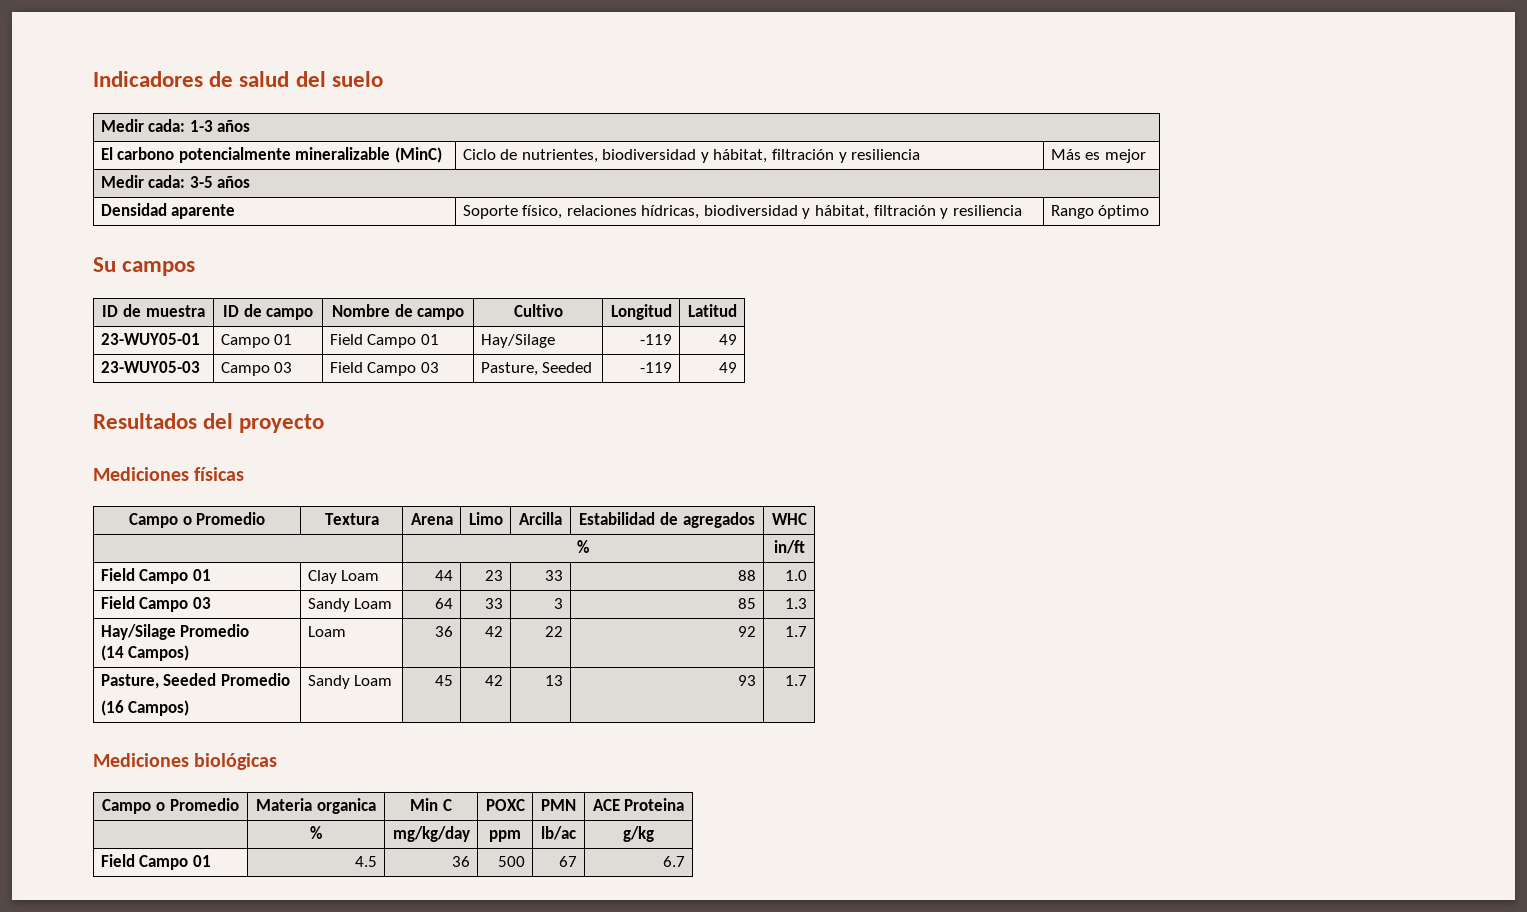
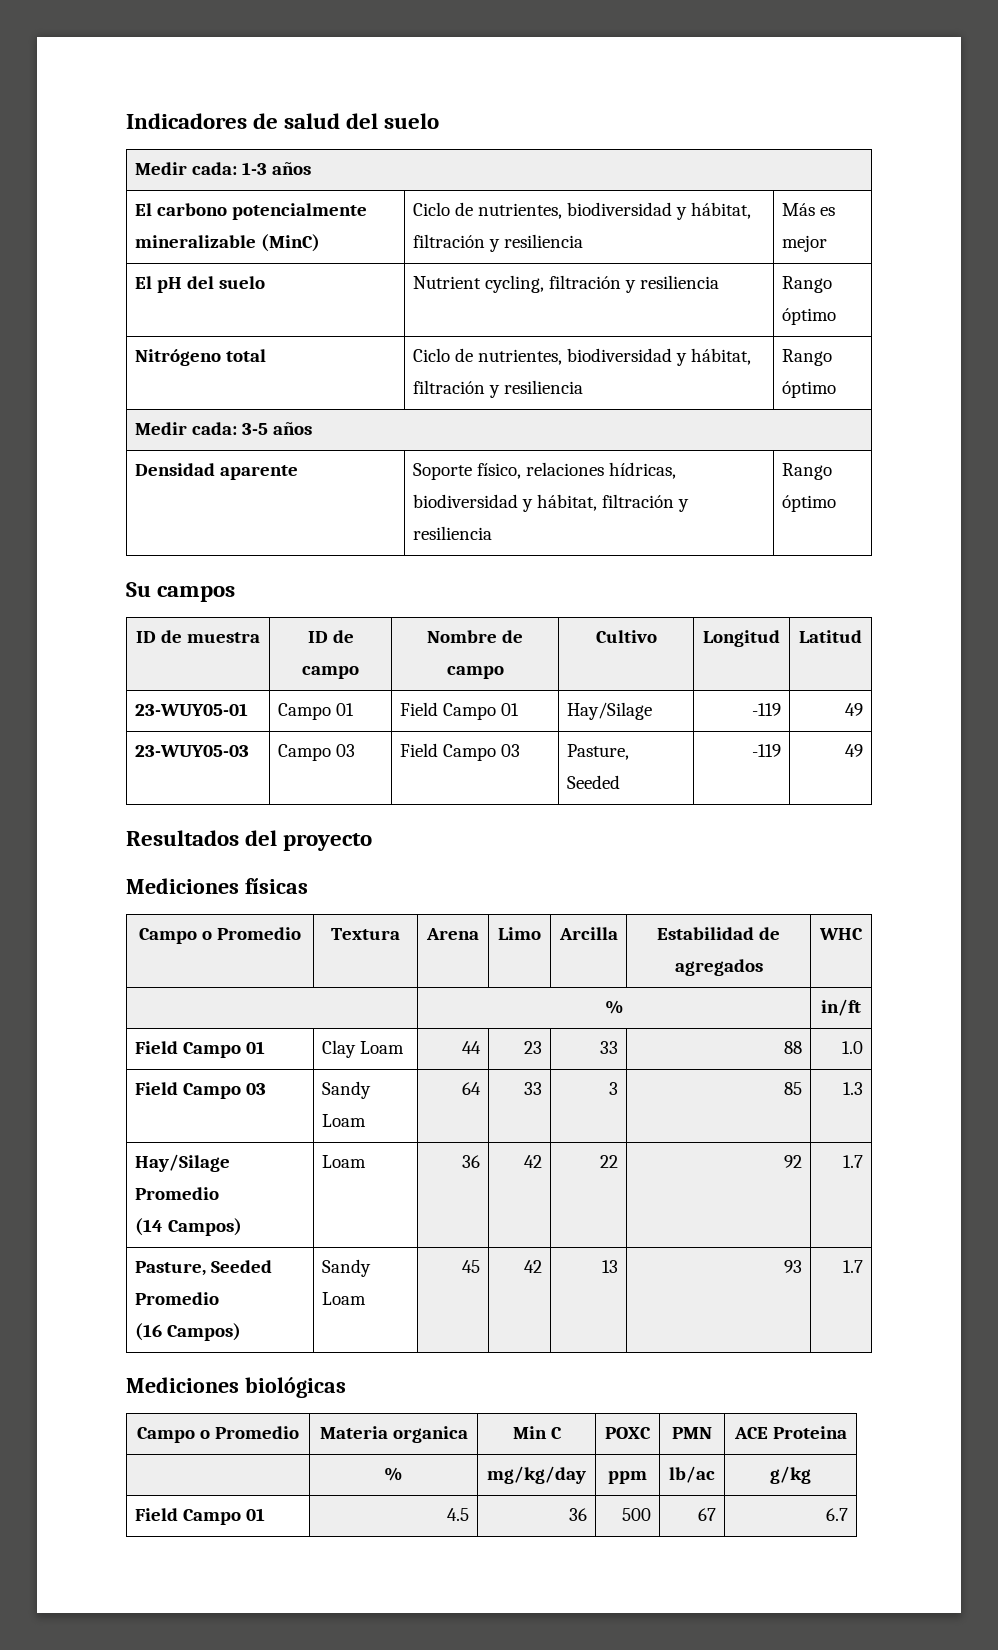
+ El pH del suelo | Nutrient cycling, filtración y resiliencia | Rango óptimo
+ Nitrógeno total | Ciclo de nutrientes, biodiversidad y hábitat, filtración y resiliencia | Rango óptimo

